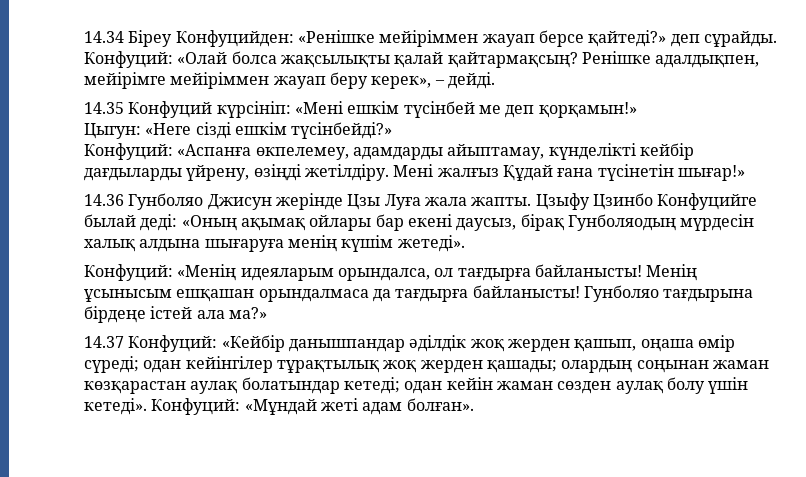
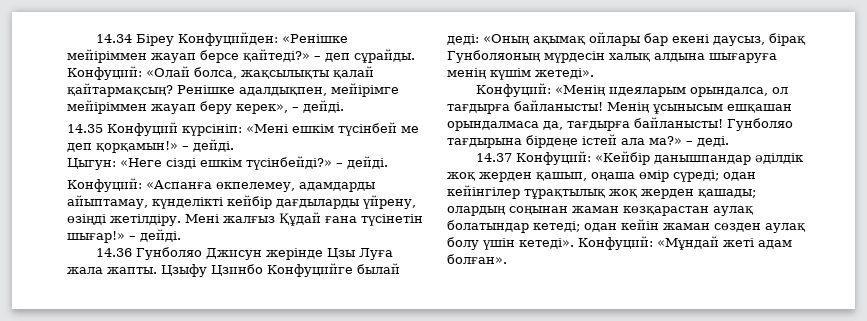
- 14.34 Біреу Конфуцийден: «Ренішке мейіріммен жауап берсе қайтеді?» деп сұрайды.
+ 14.34 Біреу Конфуцийден: «Ренішке мейіріммен жауап берсе қайтеді?» – деп сұрайды.
- Конфуций: «Олай болса жақсылықты қалай қайтармақсың?
+ Конфуций: «Олай болса, жақсылықты қалай қайтармақсың?
- 14.35 Конфуций күрсініп: «Мені ешкім түсінбей ме деп қорқамын!»
+ 14.35 Конфуций күрсініп: «Мені ешкім түсінбей ме деп қорқамын!» – дейді.
- Цыгун: «Неге сізді ешкім түсінбейді?»
+ Цыгун: «Неге сізді ешкім түсінбейді?» – дейді.
- Мені жалғыз Құдай ғана түсінетін шығар!»
+ Мені жалғыз Құдай ғана түсінетін шығар!» – дейді.
- Цзыфу Цзинбо Конфуцийге былай деді: «Оның ақымақ ойлары бар екені даусыз, бірақ Гунболяодың мүрдесін халық алдына шығаруға менің күшім жетеді».
+ Цзыфу Цзинбо Конфуцийге былай деді: «Оның ақымақ ойлары бар екені даусыз, бірақ Гунболяоның мүрдесін халық алдына шығаруға менің күшім жетеді».
- Менің ұсынысым ешқашан орындалмаса да тағдырға байланысты!
+ Менің ұсынысым ешқашан орындалмаса да, тағдырға байланысты!
+ – деді.

